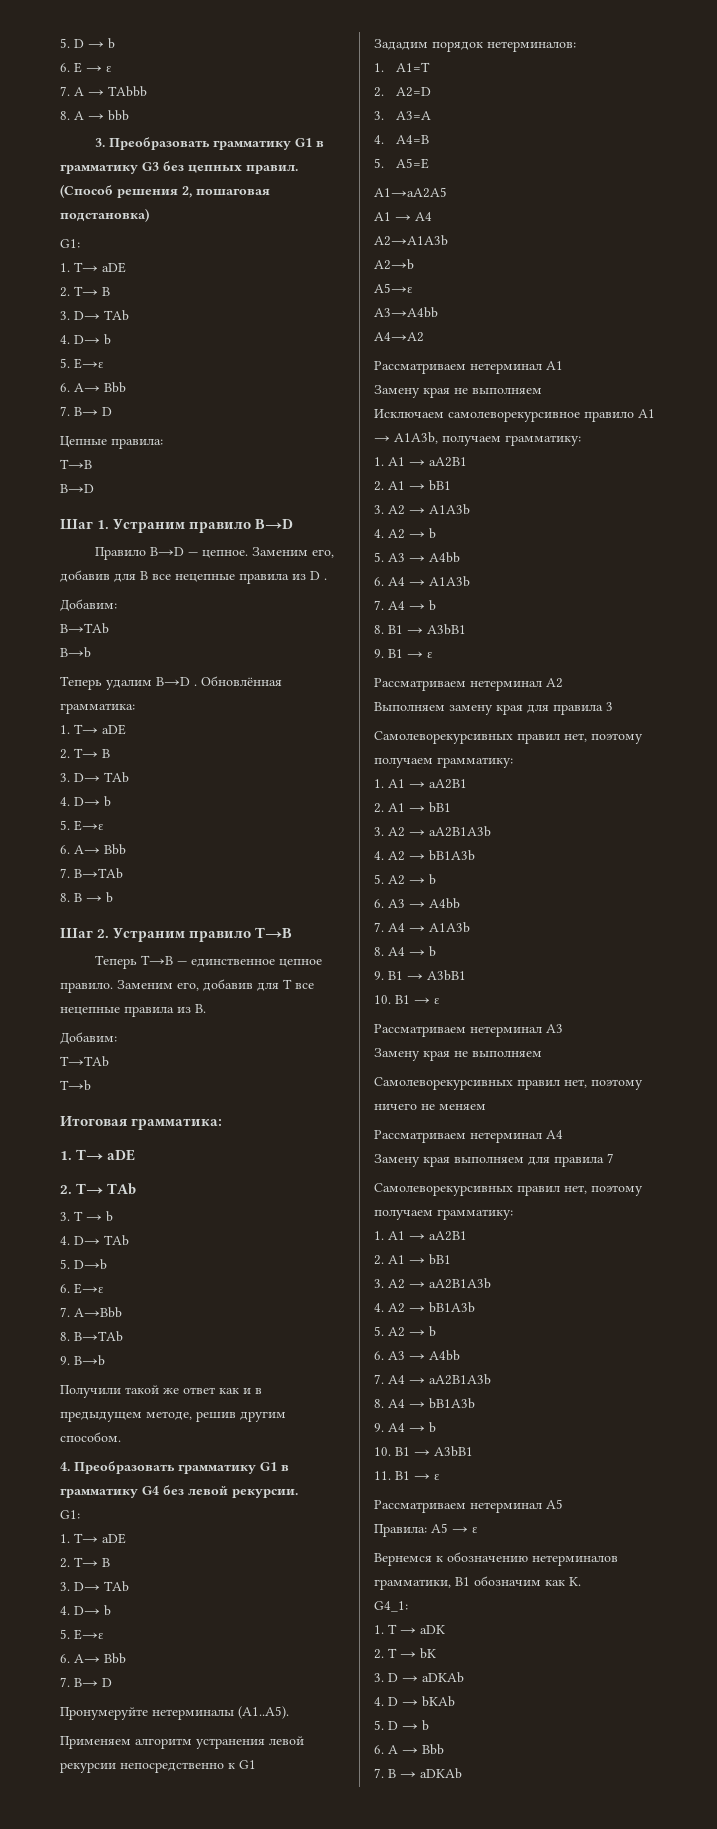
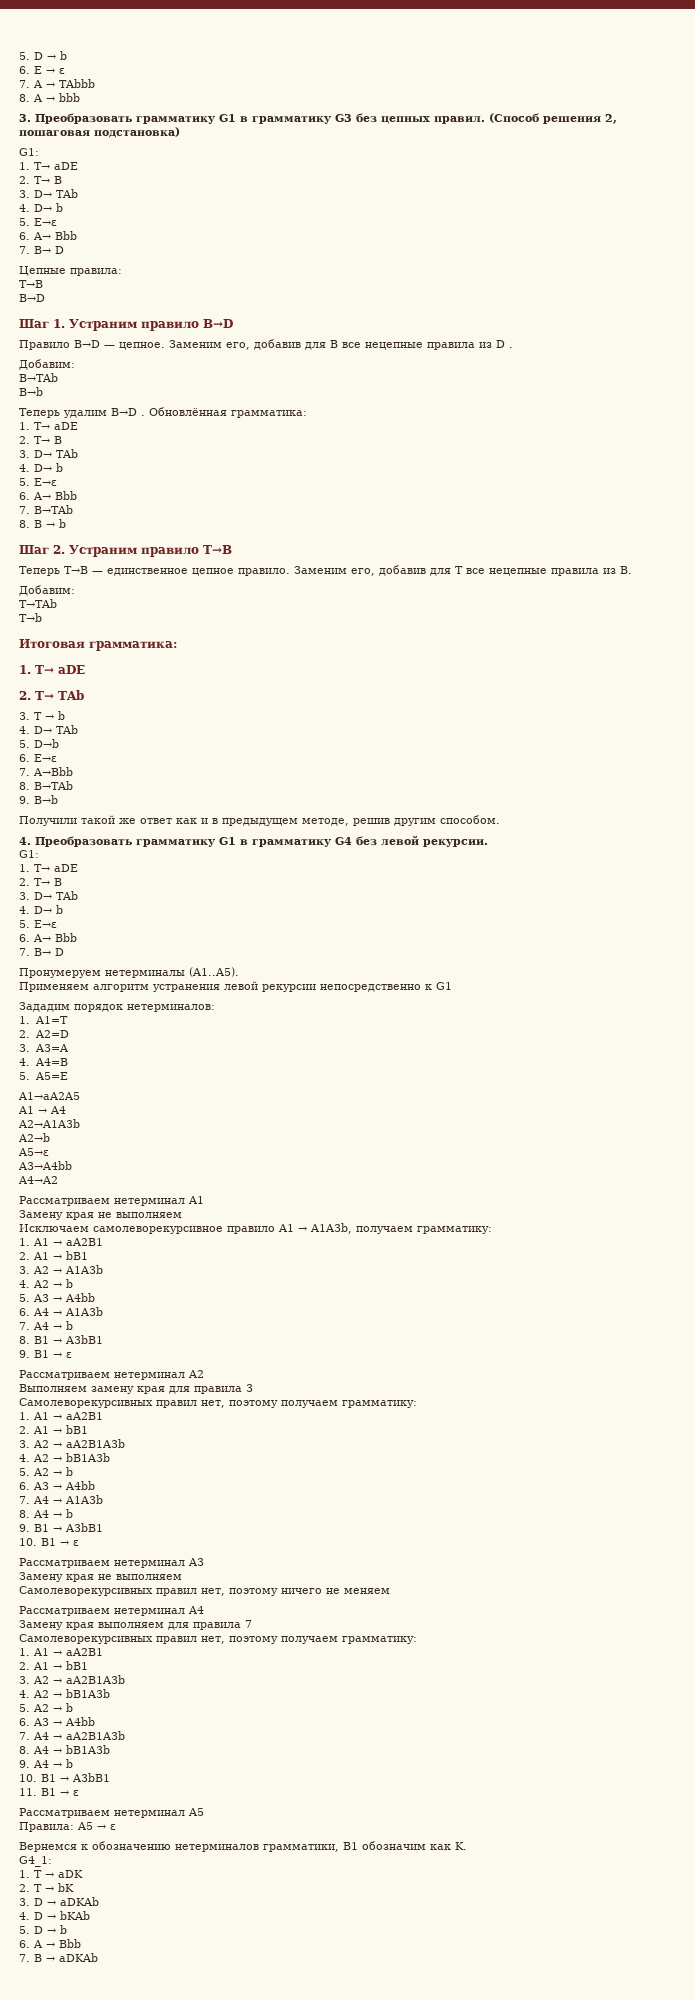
- Пронумеруйте нетерминалы (A1..A5).
+ Пронумеруем нетерминалы (A1..A5).

